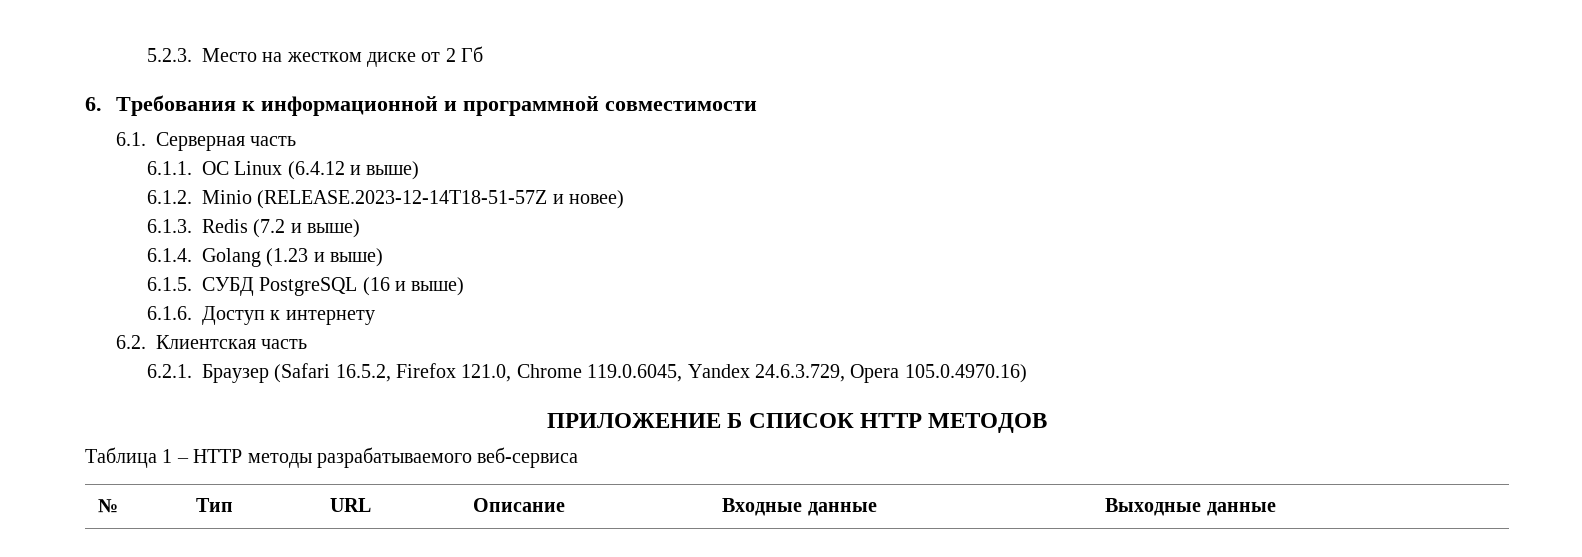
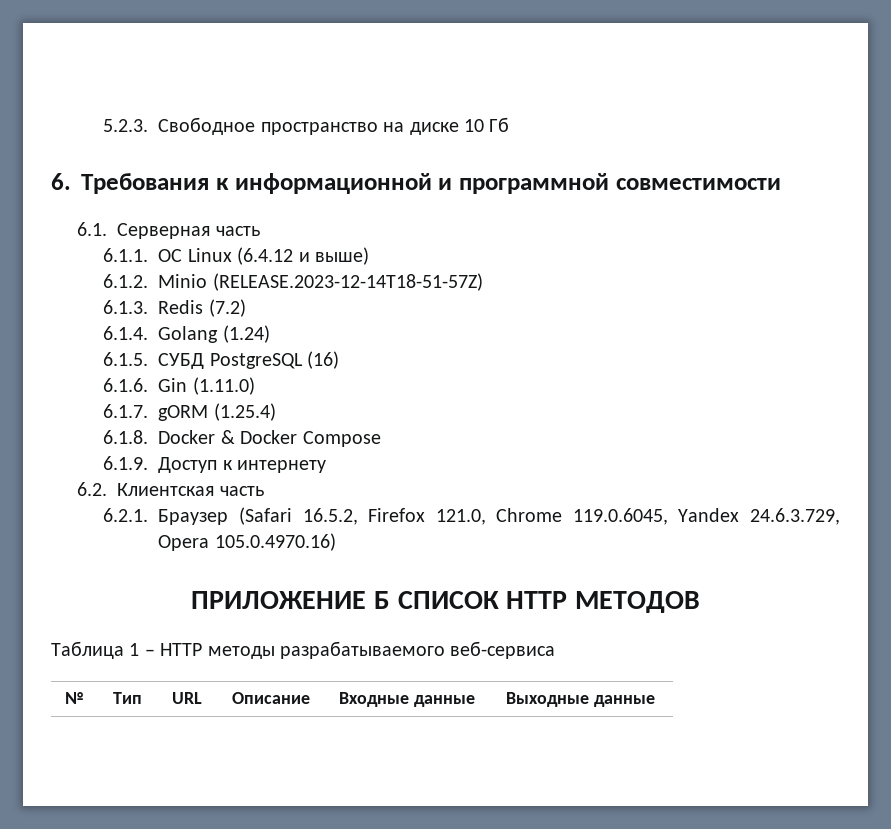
- 5.2.3. Место на жестком диске от 2 Гб
+ 5.2.3. Свободное пространство на диске 10 Гб
- 6.1.2. Minio (RELEASE.2023-12-14T18-51-57Z и новее)
+ 6.1.2. Minio (RELEASE.2023-12-14T18-51-57Z)
- 6.1.3. Redis (7.2 и выше)
+ 6.1.3. Redis (7.2)
- 6.1.4. Golang (1.23 и выше)
+ 6.1.4. Golang (1.24)
- 6.1.5. СУБД PostgreSQL (16 и выше)
- 6.1.6. Доступ к интернету
+ 6.1.5. СУБД PostgreSQL (16)
+ 6.1.6. Gin (1.11.0)
+ 6.1.7. gORM (1.25.4)
+ 6.1.8. Docker & Docker Compose
+ 6.1.9. Доступ к интернету

